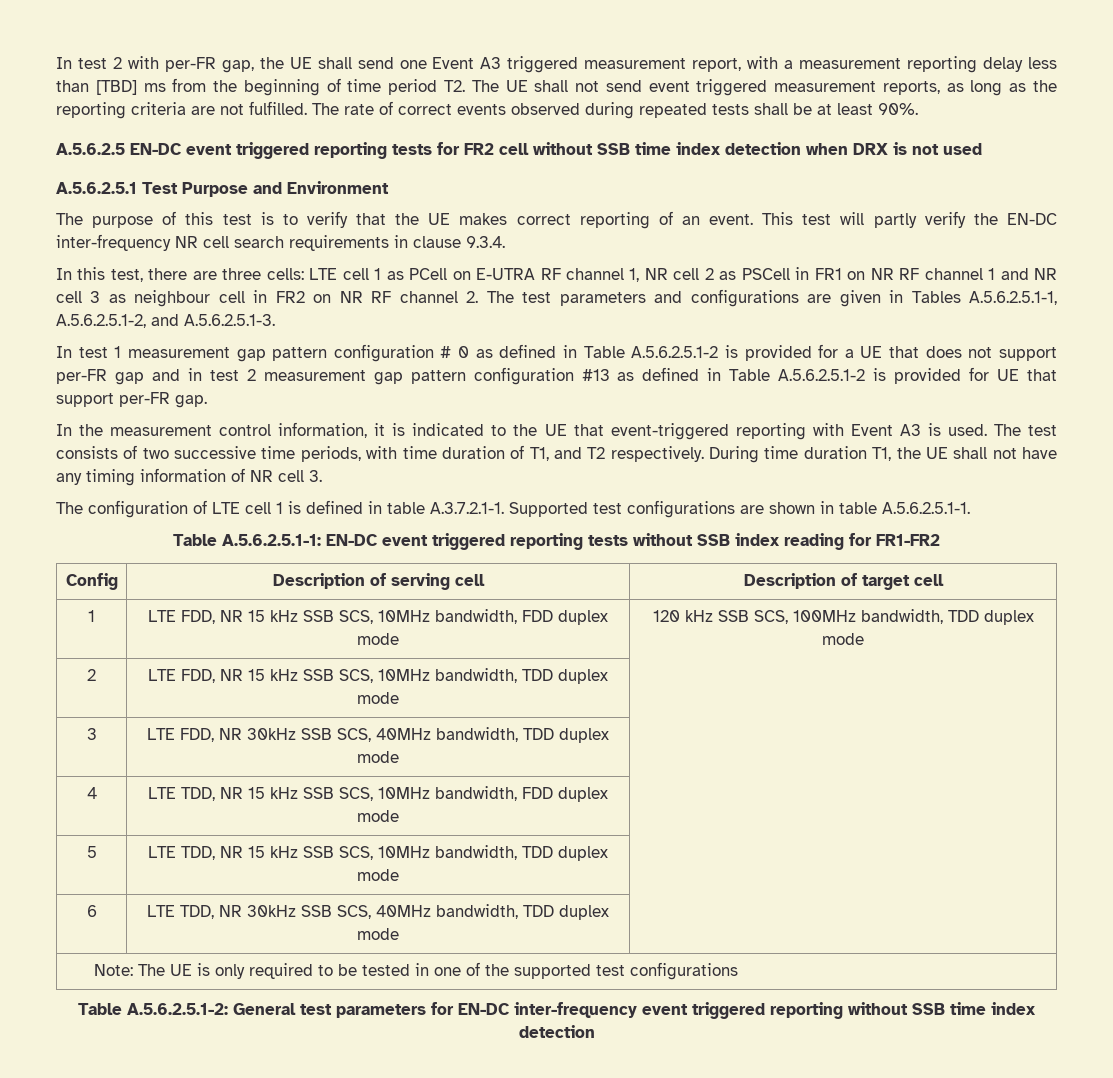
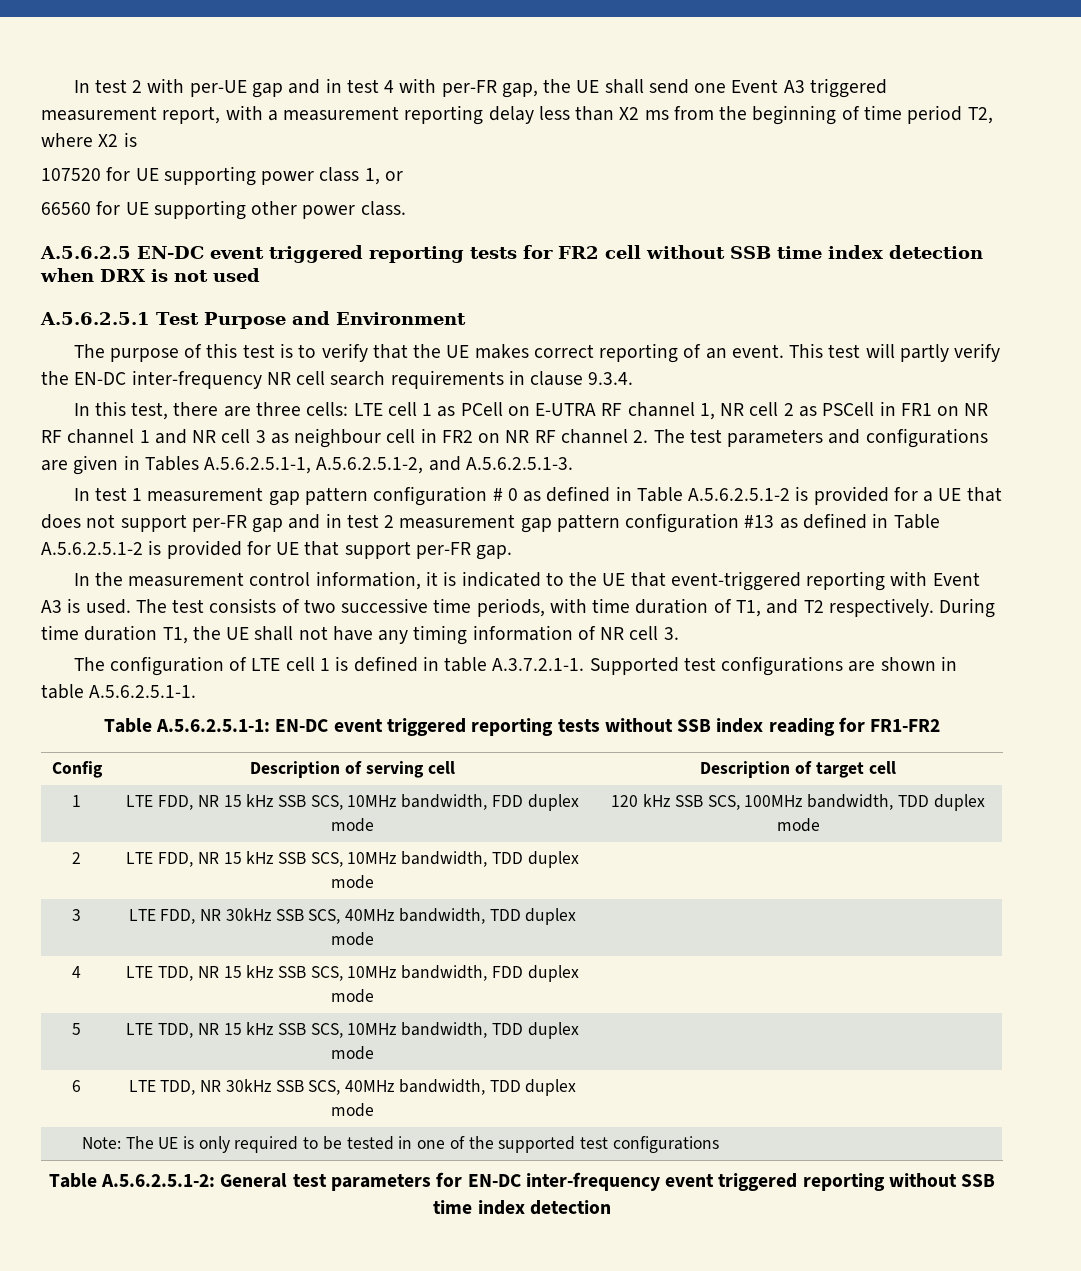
- In test 2 with per-FR gap, the UE shall send one Event A3 triggered measurement report, with a measurement reporting delay less than [TBD] ms from the beginning of time period T2. The UE shall not send event triggered measurement reports, as long as the reporting criteria are not fulfilled. The rate of correct events observed during repeated tests shall be at least 90%.
+ In test 2 with per-UE gap and in test 4 with per-FR gap, the UE shall send one Event A3 triggered measurement report, with a measurement reporting delay less than X2 ms from the beginning of time period T2, where X2 is
+ 107520 for UE supporting power class 1, or
+ 66560 for UE supporting other power class.

